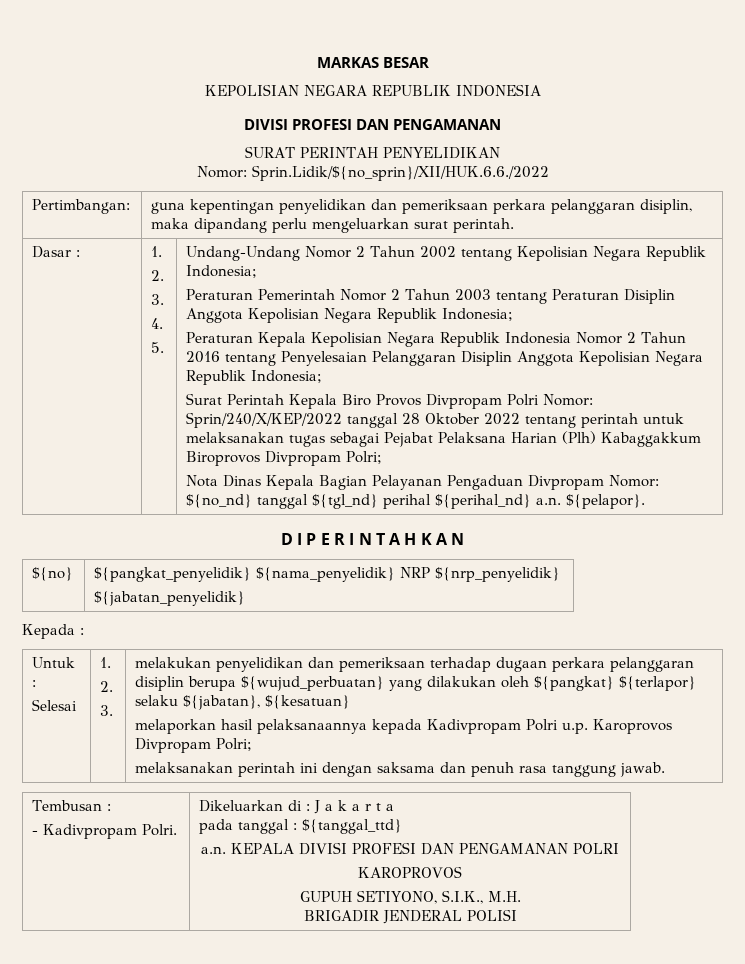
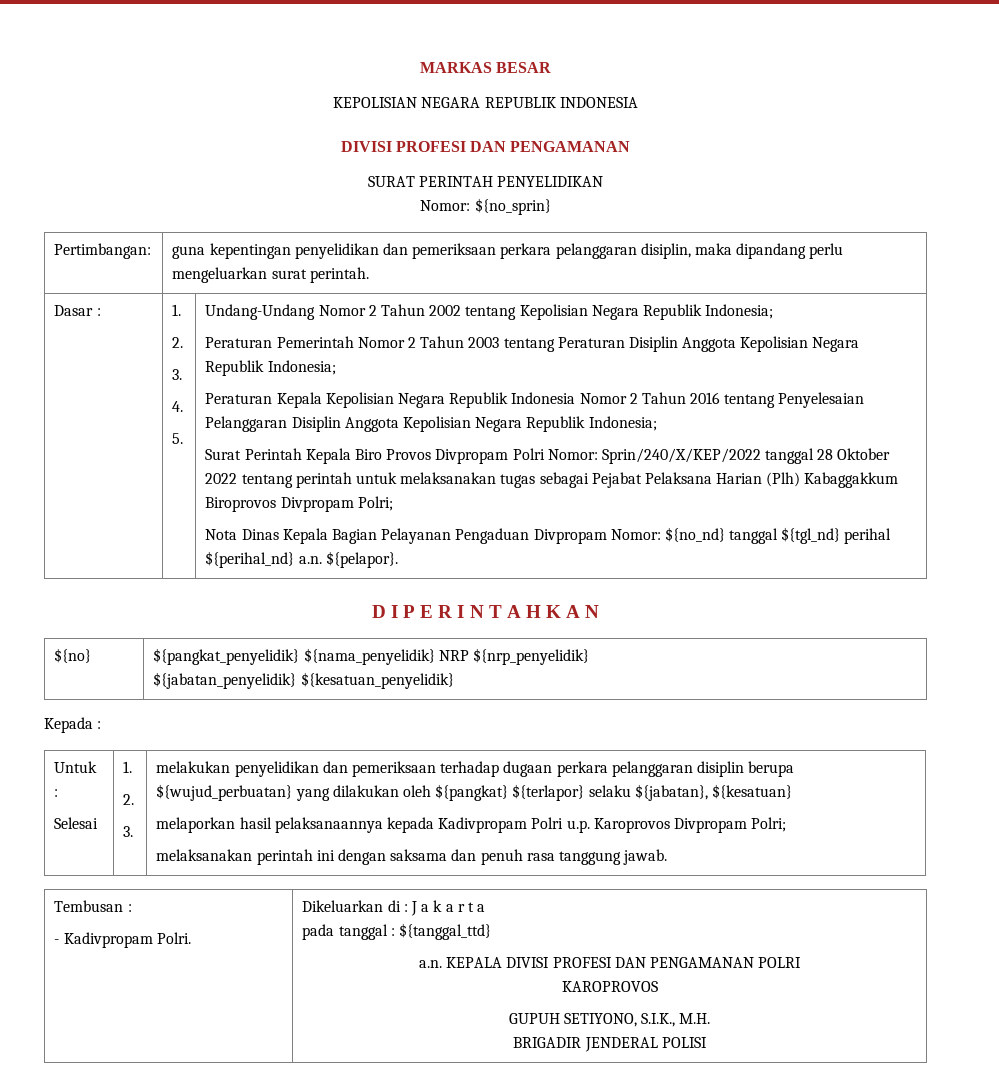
- Nomor: Sprin.Lidik/${no_sprin}/XII/HUK.6.6./2022
+ Nomor: ${no_sprin}
  ${no} | ${pangkat_penyelidik} ${nama_penyelidik} NRP ${nrp_penyelidik}
- ${jabatan_penyelidik}
+ ${jabatan_penyelidik} ${kesatuan_penyelidik}

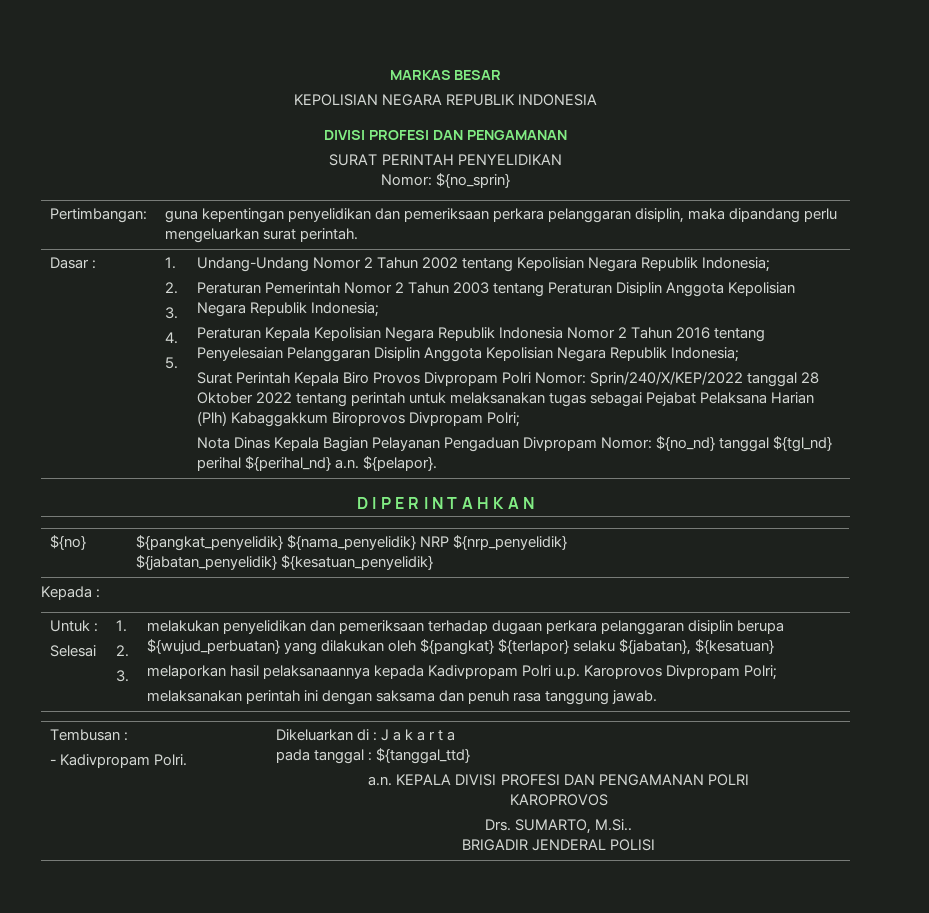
  Tembusan :
  - Kadivpropam Polri. | Dikeluarkan di : J a k a r t a
  pada tanggal : ${tanggal_ttd}
  a.n. KEPALA DIVISI PROFESI DAN PENGAMANAN POLRI
  KAROPROVOS
- GUPUH SETIYONO, S.I.K., M.H.
+ Drs. SUMARTO, M.Si..

